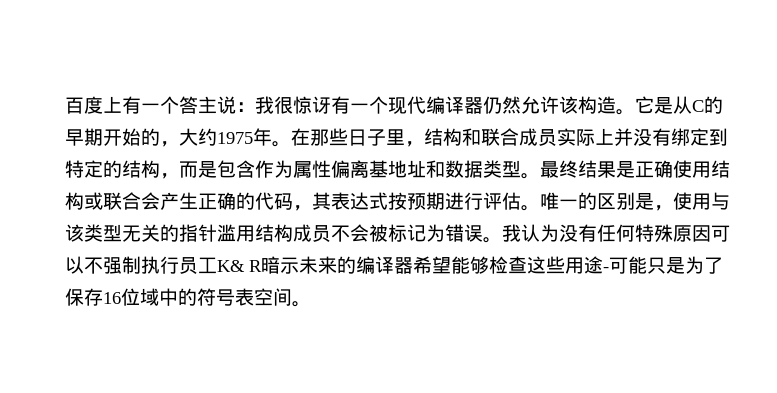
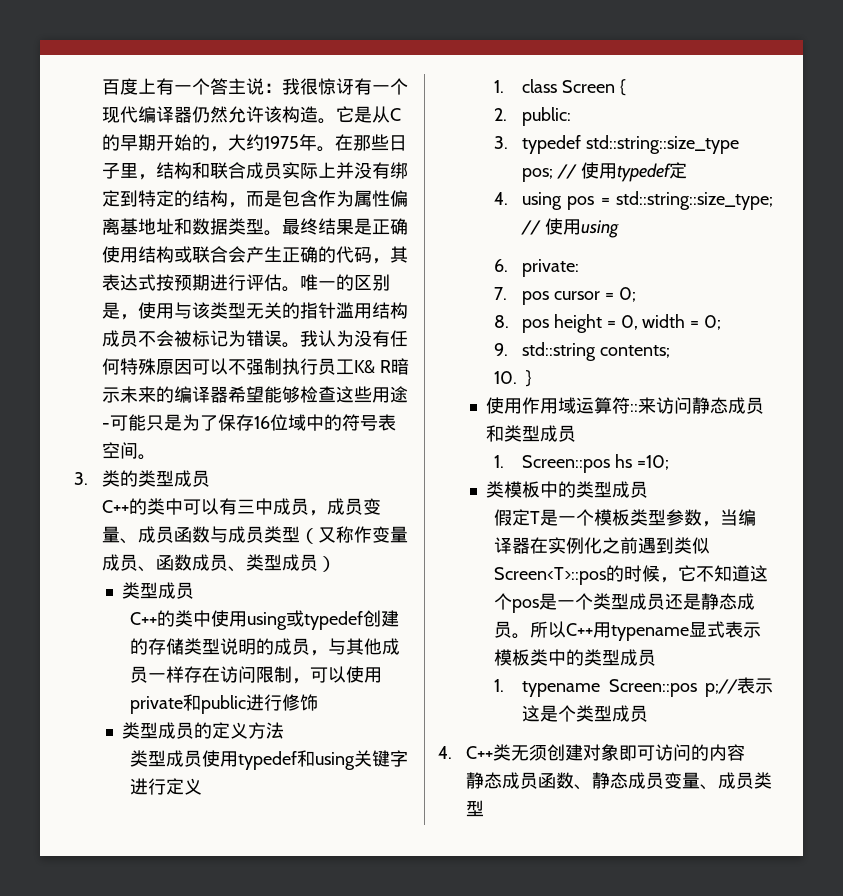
+ 3.类的类型成员
+ C++的类中可以有三中成员，成员变量、成员函数与成员类型（又称作变量成员、函数成员、类型成员）
+ 类型成员
+ C++的类中使用using或typedef创建的存储类型说明的成员，与其他成员一样存在访问限制，可以使用private和public进行修饰
+ 类型成员的定义方法
+ 类型成员使用typedef和using关键字进行定义
+ 1. class Screen {
+ 2. public:
+ 3. typedef std::string::size_type pos; // 使用typedef定
+ 4. using pos = std::string::size_type; // 使用using
+ 6. private:
+ 7. pos cursor = 0;
+ 8. pos height = 0, width = 0;
+ 9. std::string contents;
+ 10. }
+ 使用作用域运算符::来访问静态成员和类型成员
+ 1. Screen::pos hs =10;
+ 类模板中的类型成员
+ 假定T是一个模板类型参数，当编译器在实例化之前遇到类似Screen<T>::pos的时候，它不知道这个pos是一个类型成员还是静态成员。所以C++用typename显式表示模板类中的类型成员
+ 1. typename Screen::pos p;//表示这是个类型成员
+ 4. C++类无须创建对象即可访问的内容
+ 静态成员函数、静态成员变量、成员类型

